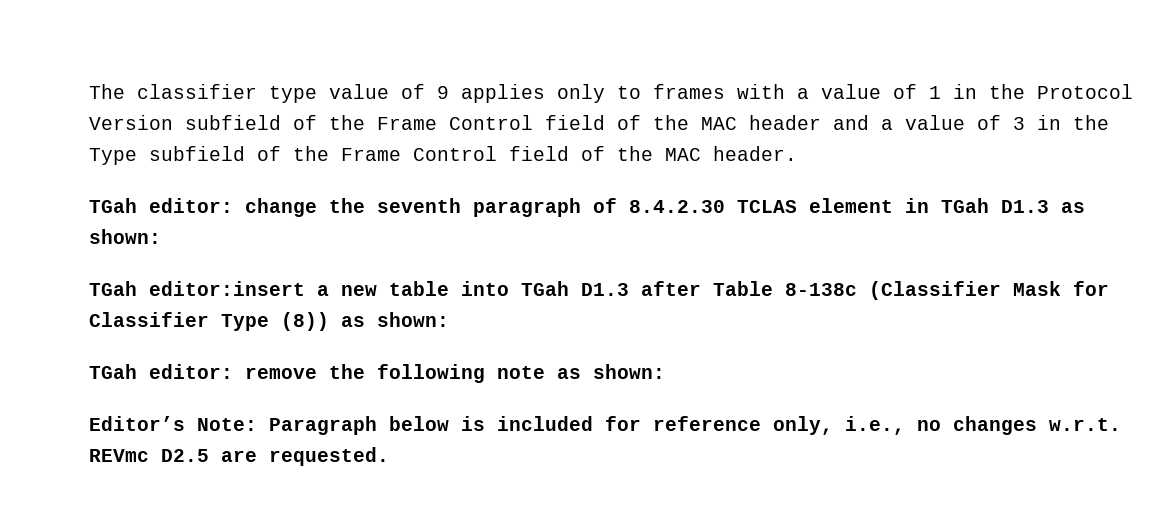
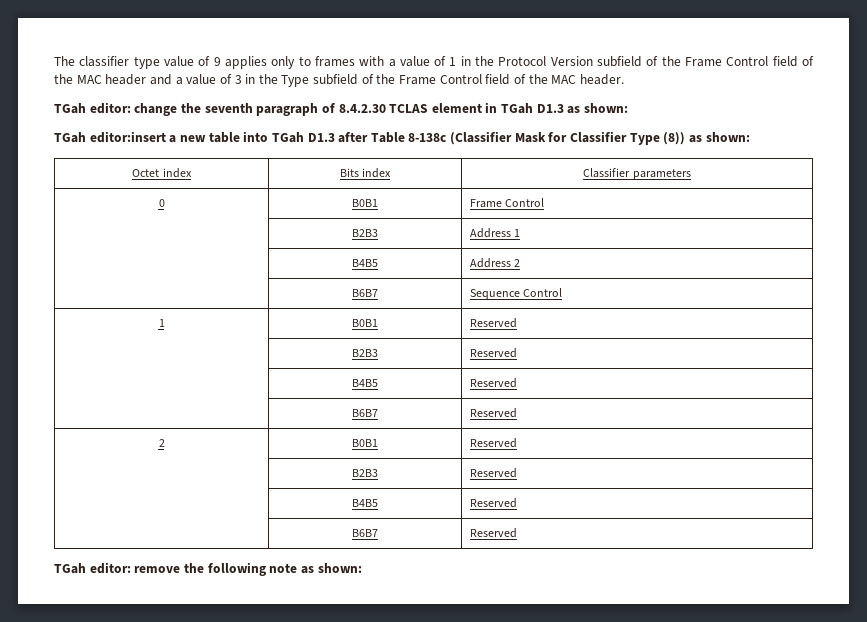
+ Octet index | Bits index | Classifier parameters
+ 0 | B0B1 | Frame Control
+ | B2B3 | Address 1
+ | B4B5 | Address 2
+ | B6B7 | Sequence Control
+ 1 | B0B1 | Reserved
+ | B2B3 | Reserved
+ | B4B5 | Reserved
+ | B6B7 | Reserved
+ 2 | B0B1 | Reserved
+ | B2B3 | Reserved
+ | B4B5 | Reserved
+ | B6B7 | Reserved
- Editor’s Note: Paragraph below is included for reference only, i.e., no changes w.r.t. REVmc D2.5 are requested.

